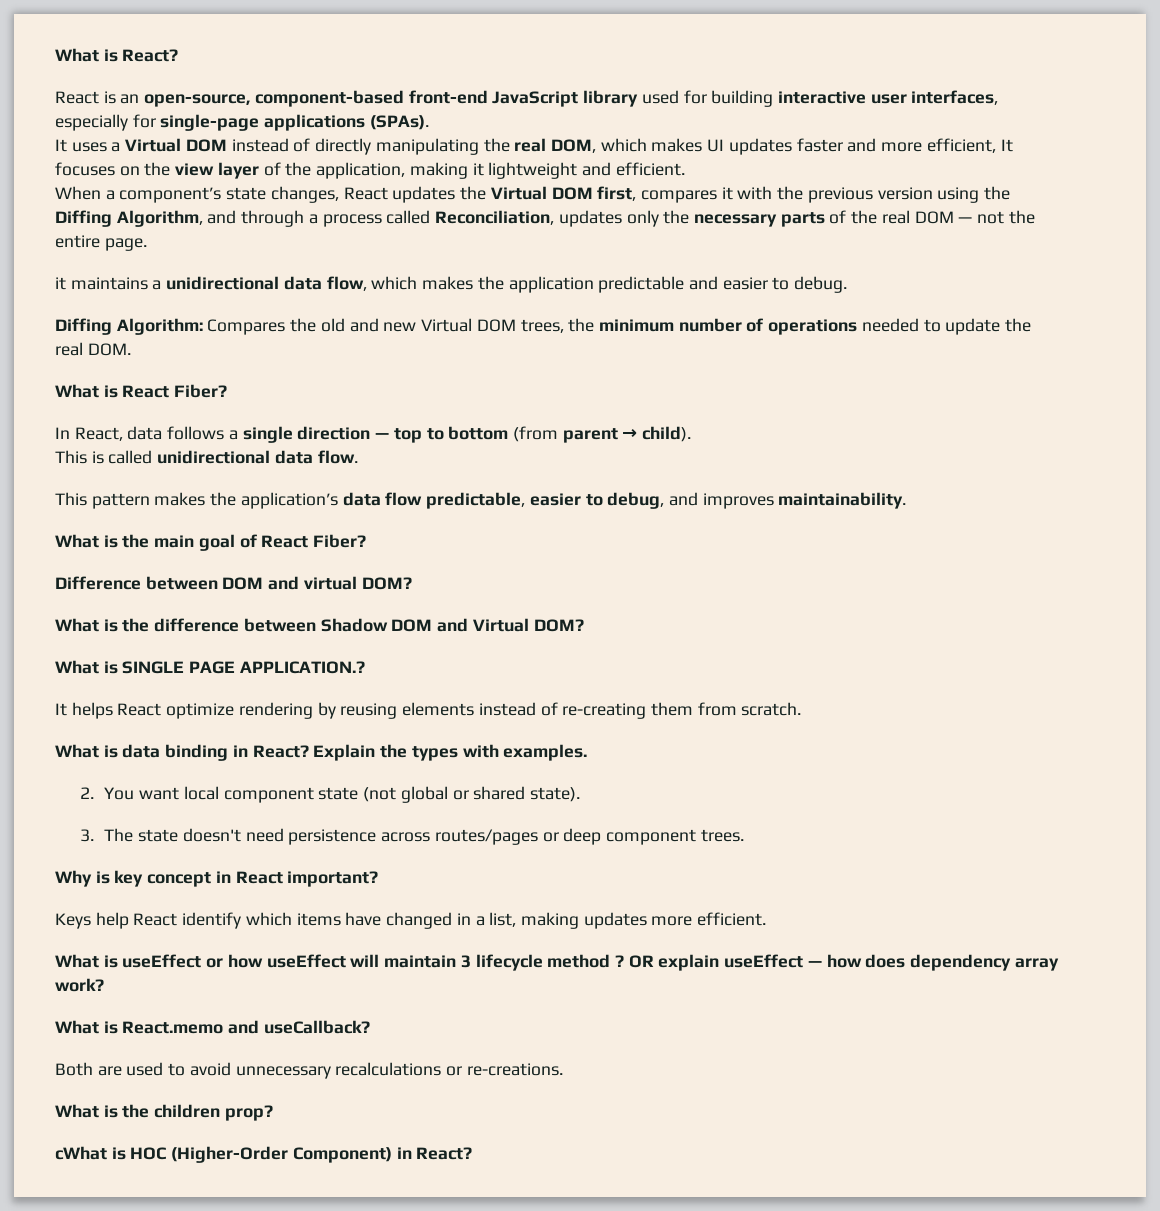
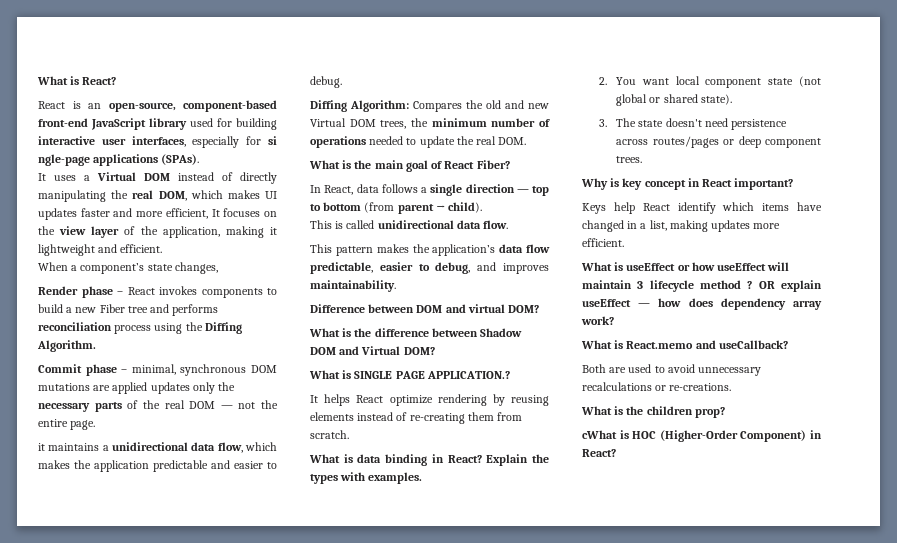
- React is an open-source, component-based front-end JavaScript library used for building interactive user interfaces, especially for single-page applications (SPAs).
+ React is an open-source, component-based front-end JavaScript library used for building interactive user interfaces, especially for si ngle-page applications (SPAs).
- When a component’s state changes, React updates the Virtual DOM first, compares it with the previous version using the Diffing Algorithm, and through a process called Reconciliation, updates only the necessary parts of the real DOM — not the entire page.
+ When a component’s state changes,
+ Render phase – React invokes components to build a new Fiber tree and performs reconciliation process using the Diffing Algorithm.
+ Commit phase – minimal, synchronous DOM mutations are applied updates only the necessary parts of the real DOM — not the entire page.
- What is React Fiber?
+ What is the main goal of React Fiber?
- What is the main goal of React Fiber?

